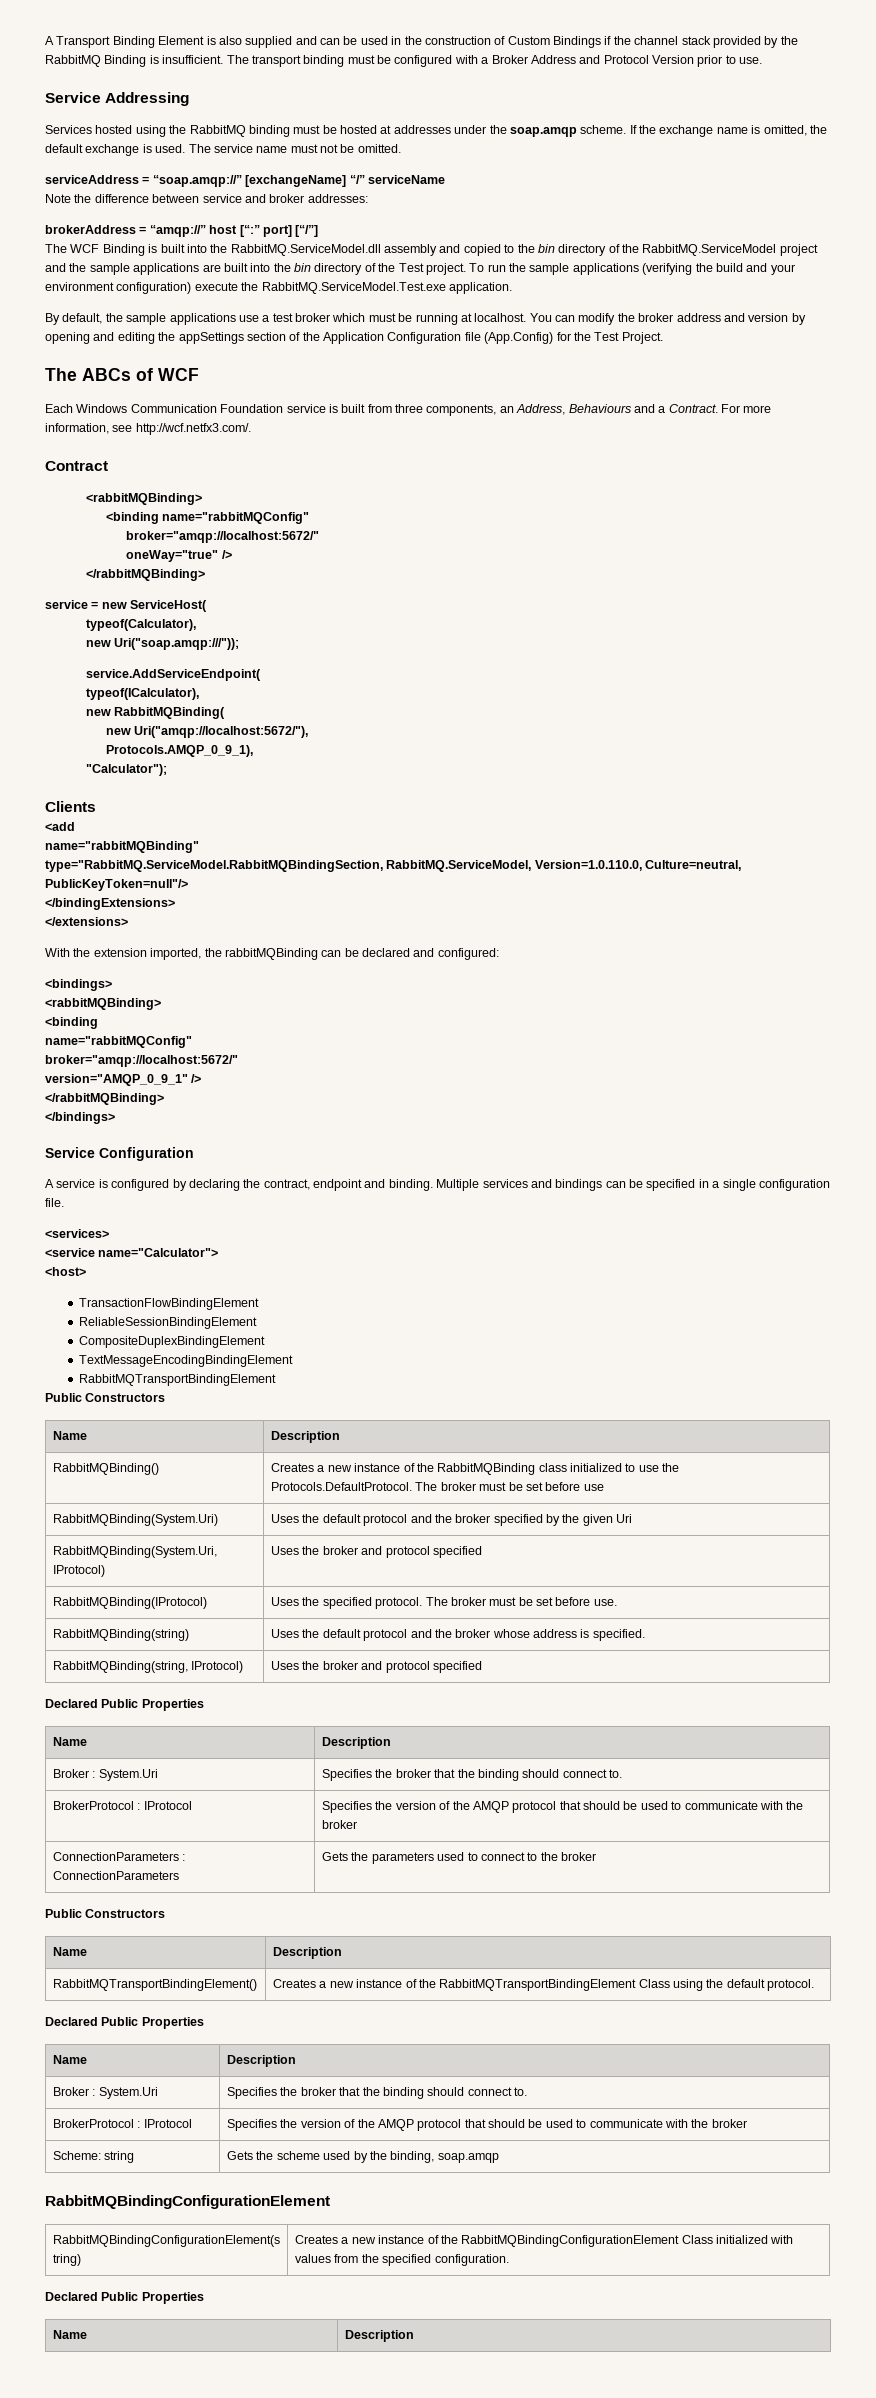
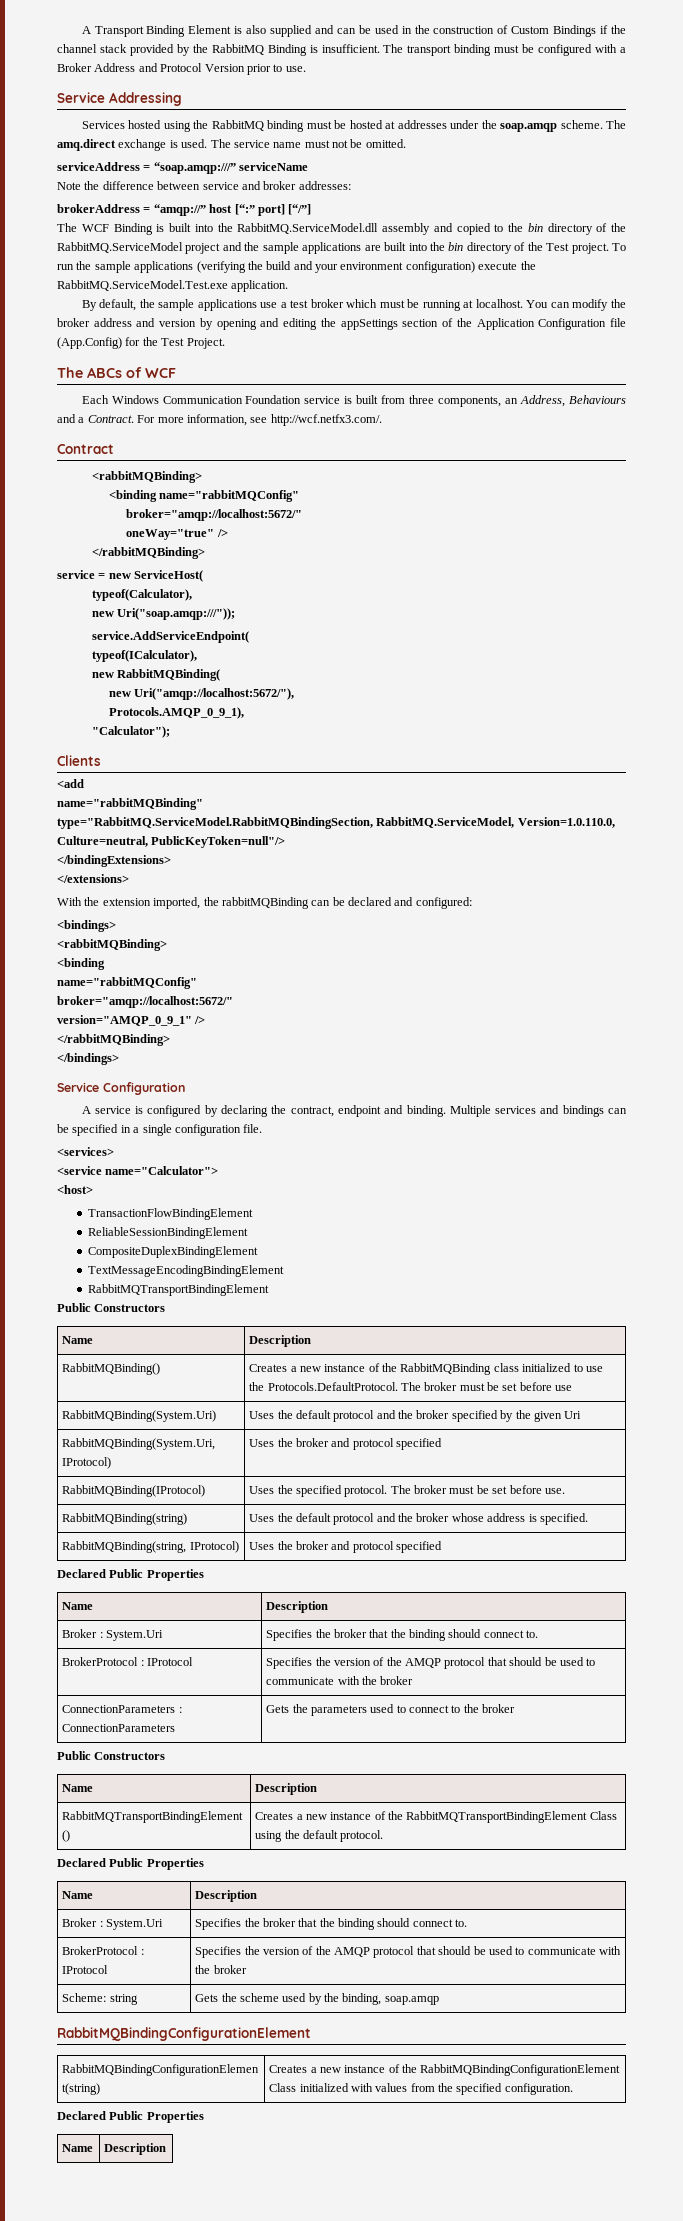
- If the exchange name is omitted, the default exchange is used.
+ The amq.direct exchange is used.
- serviceAddress = “soap.amqp://” [exchangeName] “/” serviceName
+ serviceAddress = “soap.amqp:///” serviceName

